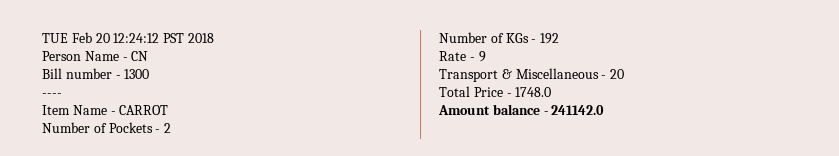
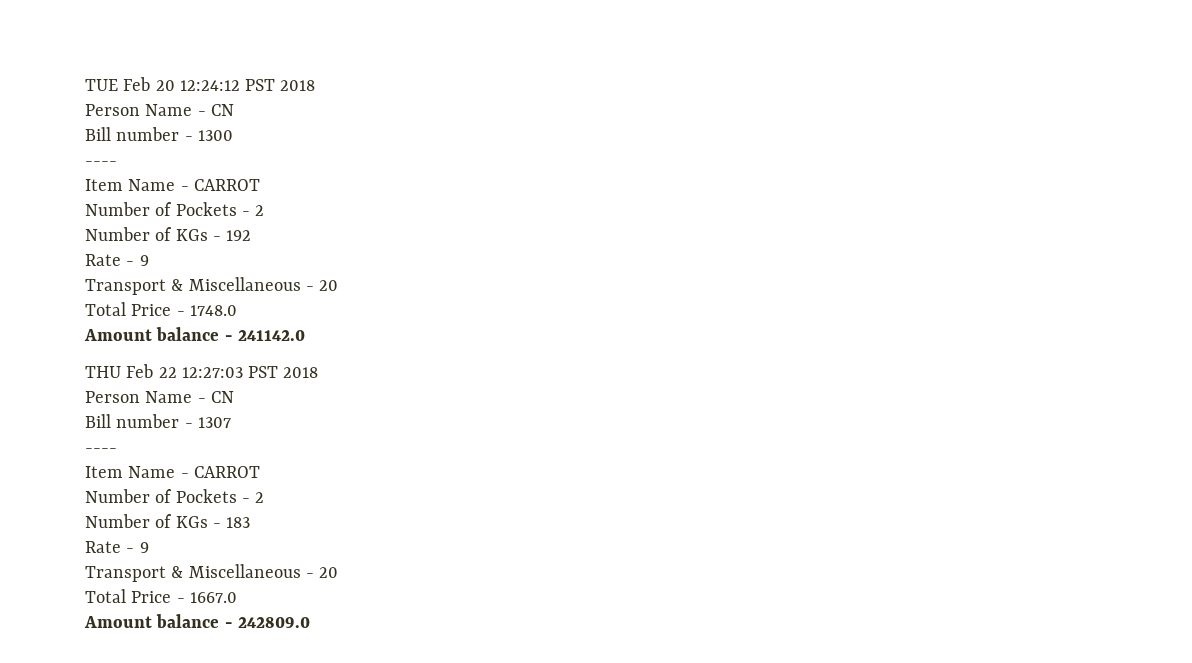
+ THU Feb 22 12:27:03 PST 2018
+ Person Name - CN
+ Bill number - 1307
+ ----
+ Item Name - CARROT
+ Number of Pockets - 2
+ Number of KGs - 183
+ Rate - 9
+ Transport & Miscellaneous - 20
+ Total Price - 1667.0
+ Amount balance - 242809.0

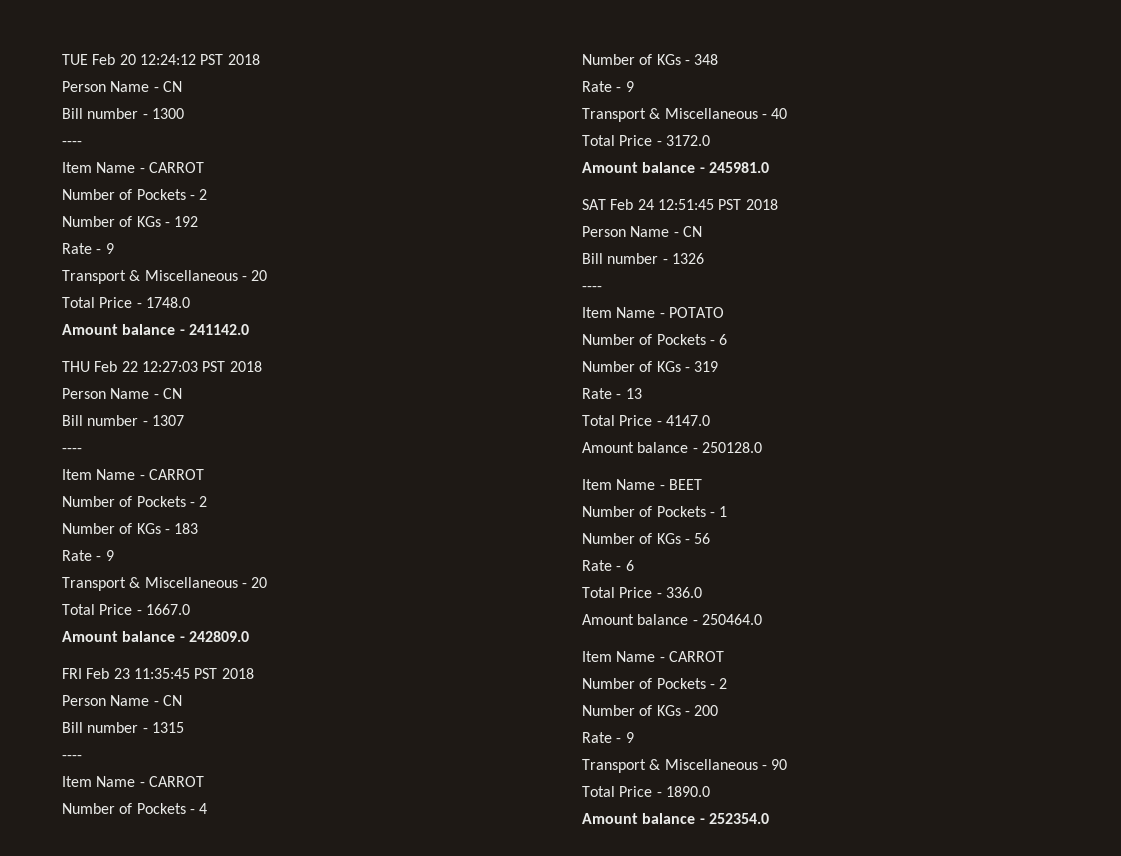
+ FRI Feb 23 11:35:45 PST 2018
+ Person Name - CN
+ Bill number - 1315
+ ----
+ Item Name - CARROT
+ Number of Pockets - 4
+ Number of KGs - 348
+ Rate - 9
+ Transport & Miscellaneous - 40
+ Total Price - 3172.0
+ Amount balance - 245981.0
+ SAT Feb 24 12:51:45 PST 2018
+ Person Name - CN
+ Bill number - 1326
+ ----
+ Item Name - POTATO
+ Number of Pockets - 6
+ Number of KGs - 319
+ Rate - 13
+ Total Price - 4147.0
+ Amount balance - 250128.0
+ Item Name - BEET
+ Number of Pockets - 1
+ Number of KGs - 56
+ Rate - 6
+ Total Price - 336.0
+ Amount balance - 250464.0
+ Item Name - CARROT
+ Number of Pockets - 2
+ Number of KGs - 200
+ Rate - 9
+ Transport & Miscellaneous - 90
+ Total Price - 1890.0
+ Amount balance - 252354.0

